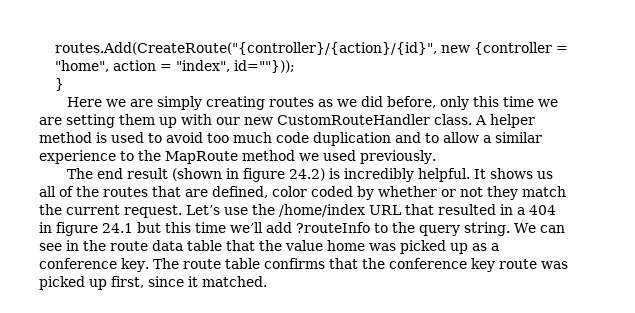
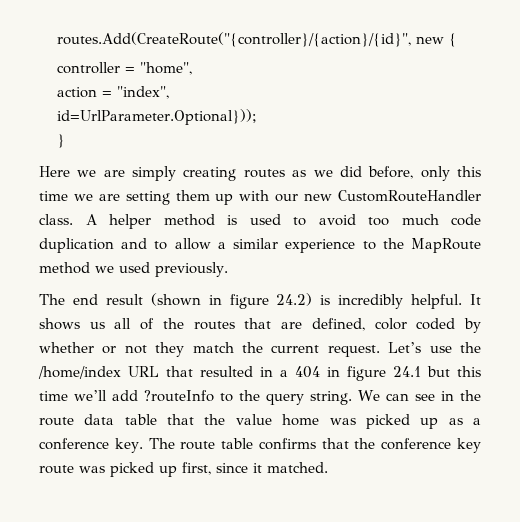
- routes.Add(CreateRoute("{controller}/{action}/{id}", new {controller = "home", action = "index", id=""}));
+ routes.Add(CreateRoute("{controller}/{action}/{id}", new {
+ controller = "home",
+ action = "index",
+ id=UrlParameter.Optional}));

